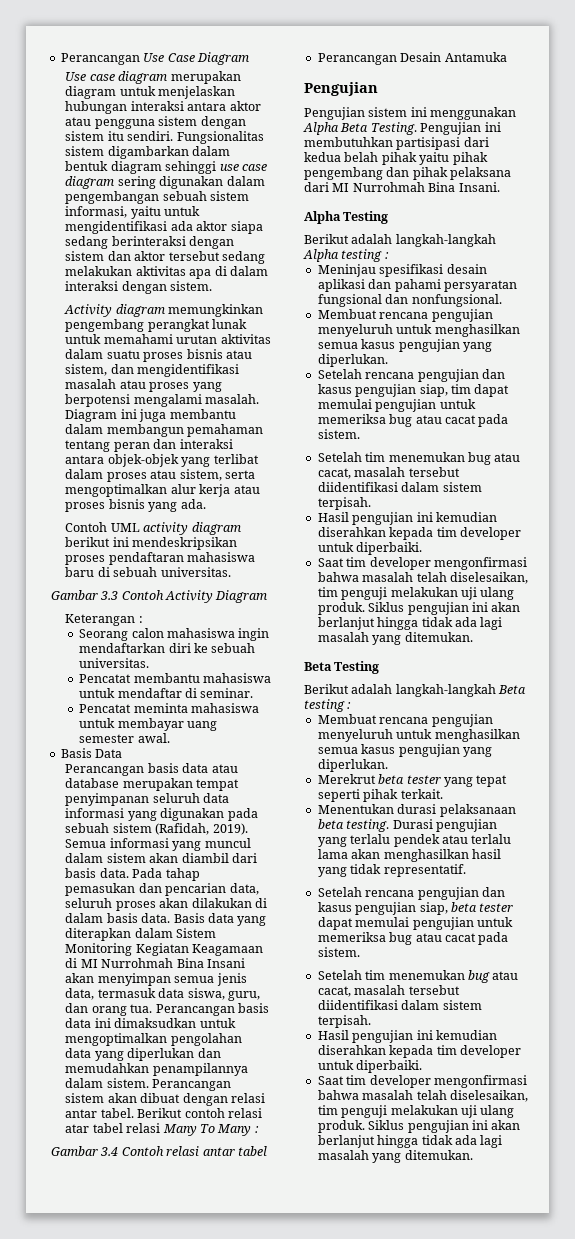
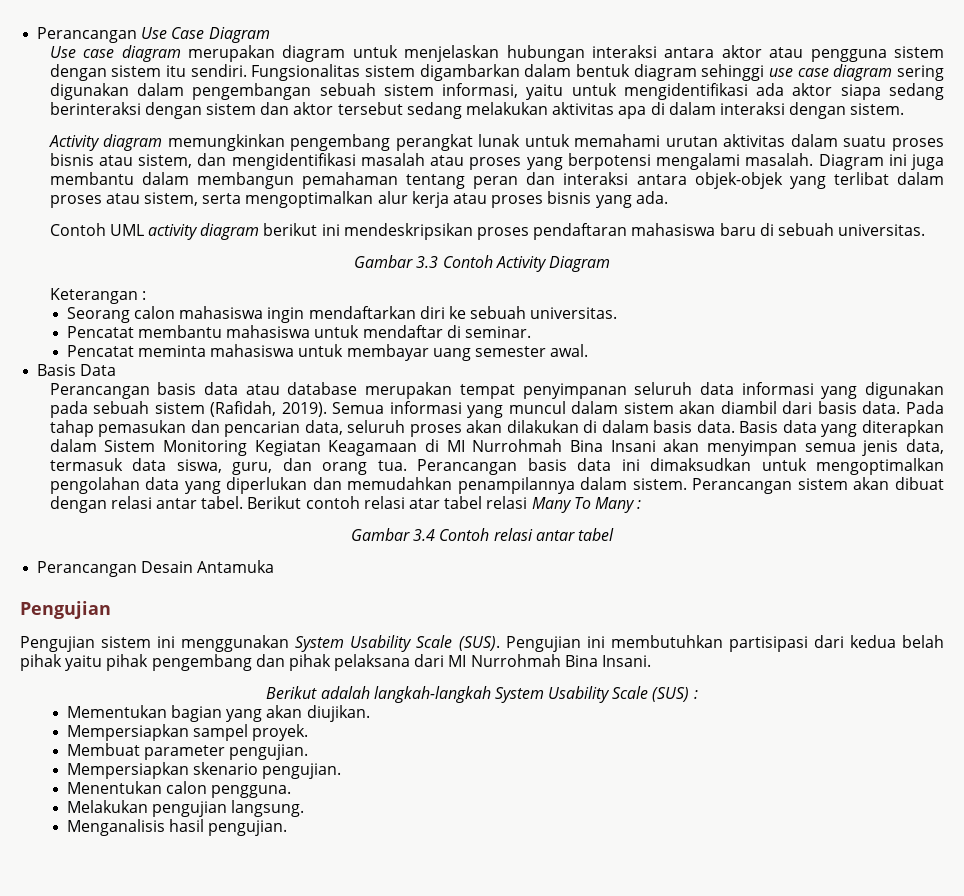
- Pengujian sistem ini menggunakan Alpha Beta Testing.
+ Pengujian sistem ini menggunakan System Usability Scale (SUS).
- Alpha Testing
- Berikut adalah langkah-langkah Alpha testing :
- Meninjau spesifikasi desain aplikasi dan pahami persyaratan fungsional dan nonfungsional.
- Membuat rencana pengujian menyeluruh untuk menghasilkan semua kasus pengujian yang diperlukan.
- Setelah rencana pengujian dan kasus pengujian siap, tim dapat memulai pengujian untuk memeriksa bug atau cacat pada sistem.
- Setelah tim menemukan bug atau cacat, masalah tersebut diidentifikasi dalam sistem terpisah.
- Hasil pengujian ini kemudian diserahkan kepada tim developer untuk diperbaiki.
- Saat tim developer mengonfirmasi bahwa masalah telah diselesaikan, tim penguji melakukan uji ulang produk. Siklus pengujian ini akan berlanjut hingga tidak ada lagi masalah yang ditemukan.
- Beta Testing
- Berikut adalah langkah-langkah Beta testing :
- Membuat rencana pengujian menyeluruh untuk menghasilkan semua kasus pengujian yang diperlukan.
- Merekrut beta tester yang tepat seperti pihak terkait.
- Menentukan durasi pelaksanaan beta testing. Durasi pengujian yang terlalu pendek atau terlalu lama akan menghasilkan hasil yang tidak representatif.
- Setelah rencana pengujian dan kasus pengujian siap, beta tester dapat memulai pengujian untuk memeriksa bug atau cacat pada sistem.
- Setelah tim menemukan bug atau cacat, masalah tersebut diidentifikasi dalam sistem terpisah.
- Hasil pengujian ini kemudian diserahkan kepada tim developer untuk diperbaiki.
- Saat tim developer mengonfirmasi bahwa masalah telah diselesaikan, tim penguji melakukan uji ulang produk. Siklus pengujian ini akan berlanjut hingga tidak ada lagi masalah yang ditemukan.
+ Berikut adalah langkah-langkah System Usability Scale (SUS) :
+ Mementukan bagian yang akan diujikan.
+ Mempersiapkan sampel proyek.
+ Membuat parameter pengujian.
+ Mempersiapkan skenario pengujian.
+ Menentukan calon pengguna.
+ Melakukan pengujian langsung.
+ Menganalisis hasil pengujian.

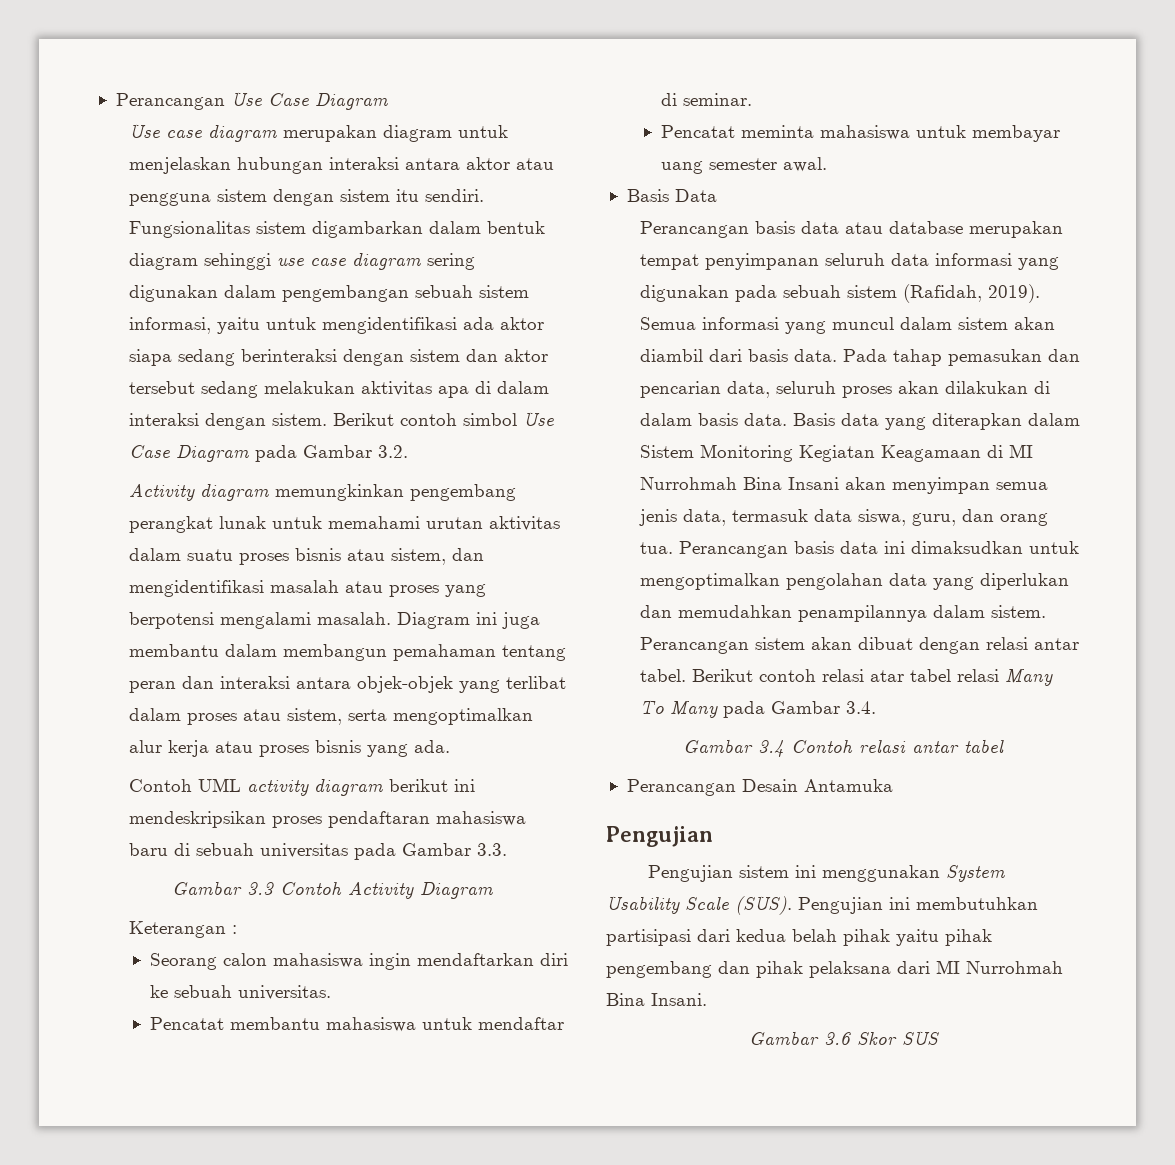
+ Berikut contoh simbol Use Case Diagram pada Gambar 3.2.
- Contoh UML activity diagram berikut ini mendeskripsikan proses pendaftaran mahasiswa baru di sebuah universitas.
+ Contoh UML activity diagram berikut ini mendeskripsikan proses pendaftaran mahasiswa baru di sebuah universitas pada Gambar 3.3.
- Berikut contoh relasi atar tabel relasi Many To Many :
+ Berikut contoh relasi atar tabel relasi Many To Many pada Gambar 3.4.
- Berikut adalah langkah-langkah System Usability Scale (SUS) :
- Mementukan bagian yang akan diujikan.
- Mempersiapkan sampel proyek.
- Membuat parameter pengujian.
- Mempersiapkan skenario pengujian.
- Menentukan calon pengguna.
- Melakukan pengujian langsung.
- Menganalisis hasil pengujian.
+ Gambar 3.6 Skor SUS

